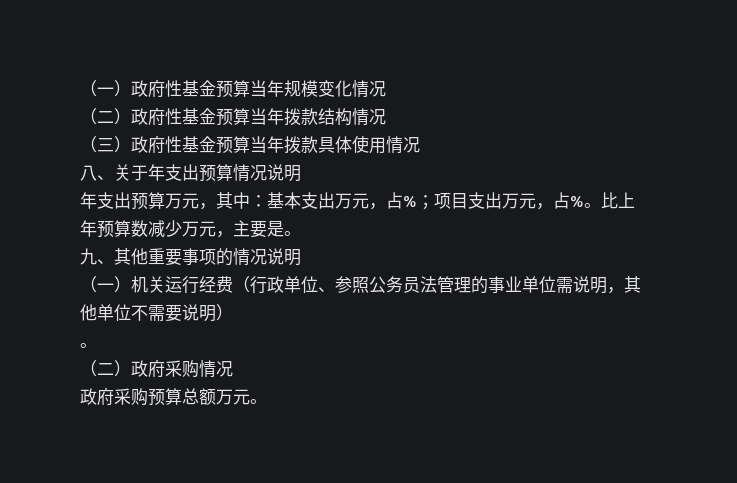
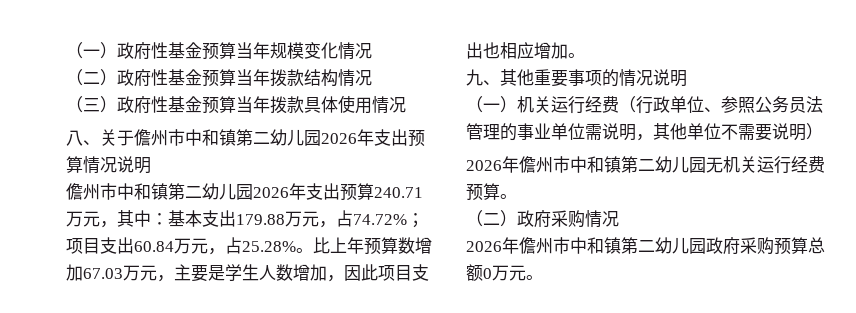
- 八、关于年支出预算情况说明
+ 八、关于儋州市中和镇第二幼儿园2026年支出预算情况说明
- 年支出预算万元，其中：基本支出万元，占%；项目支出万元，占%。
+ 儋州市中和镇第二幼儿园2026年支出预算240.71万元，其中：基本支出179.88万元，占74.72%；项目支出60.84万元，占25.28%。
- 比上年预算数减少万元，主要是。
+ 比上年预算数增加67.03万元，主要是学生人数增加，因此项目支出也相应增加。
  （一）机关运行经费（行政单位、参照公务员法管理的事业单位需说明，其他单位不需要说明）
- 。
+ 2026年儋州市中和镇第二幼儿园无机关运行经费预算。
- 政府采购预算总额万元。
+ 2026年儋州市中和镇第二幼儿园政府采购预算总额0万元。

